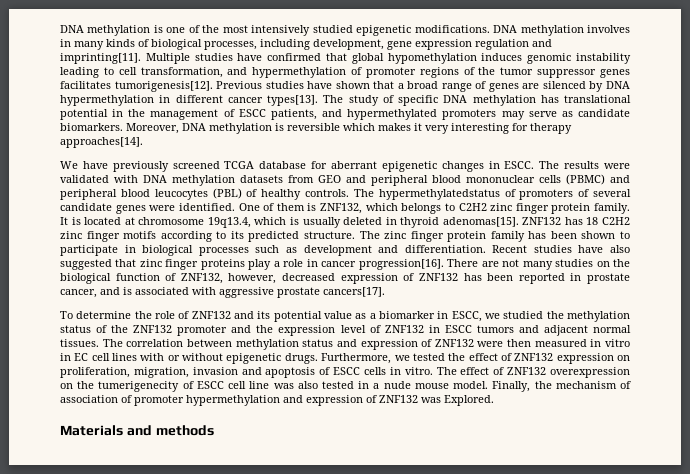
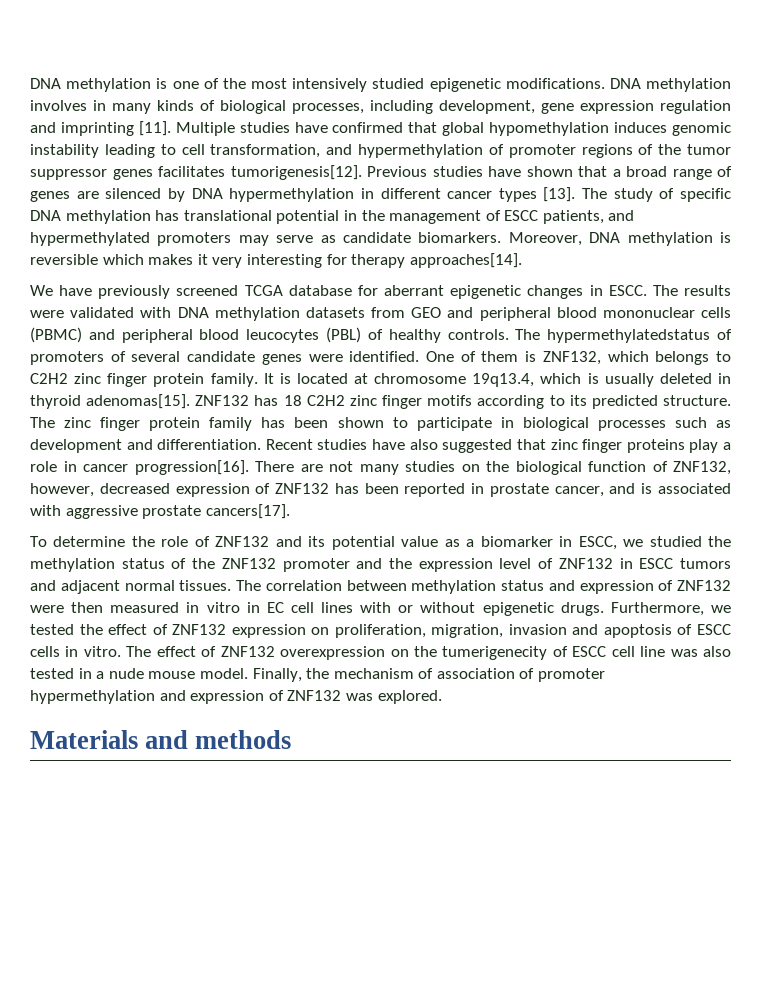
- DNA methylation involves in many kinds of biological processes, including development, gene expression regulation and imprinting[11].
+ DNA methylation involves in many kinds of biological processes, including development, gene expression regulation and imprinting [11].
- Previous studies have shown that a broad range of genes are silenced by DNA hypermethylation in different cancer types[13].
+ Previous studies have shown that a broad range of genes are silenced by DNA hypermethylation in different cancer types [13].
- Finally, the mechanism of association of promoter hypermethylation and expression of ZNF132 was Explored.
+ Finally, the mechanism of association of promoter hypermethylation and expression of ZNF132 was explored.

